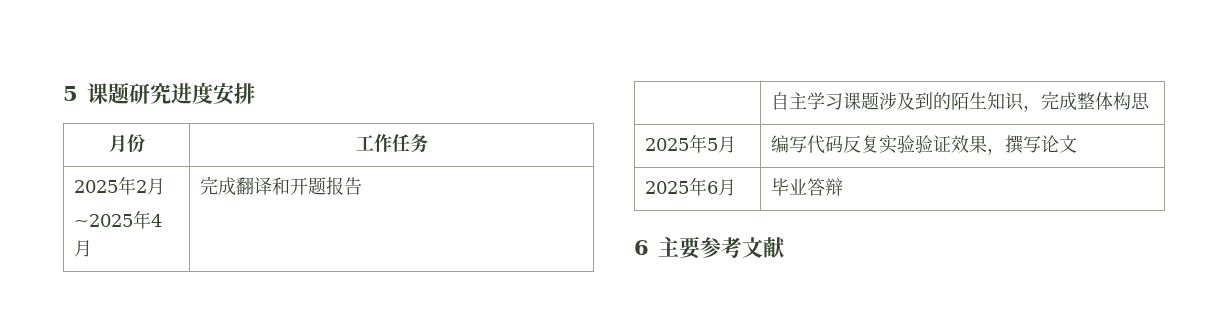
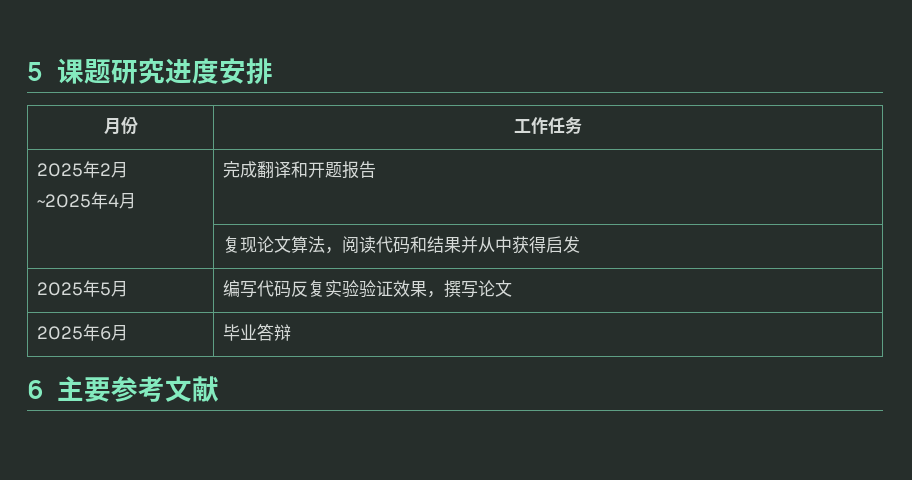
- | 自主学习课题涉及到的陌生知识，完成整体构思
+ | 复现论文算法，阅读代码和结果并从中获得启发

